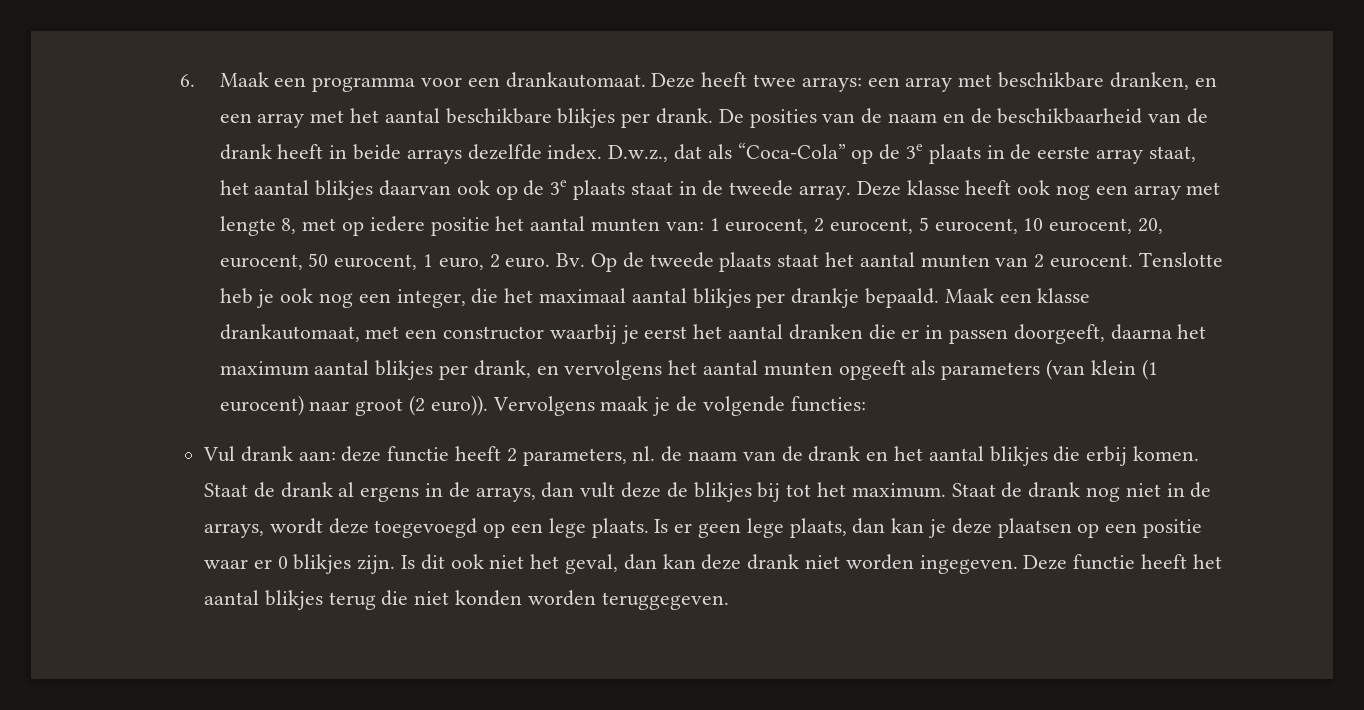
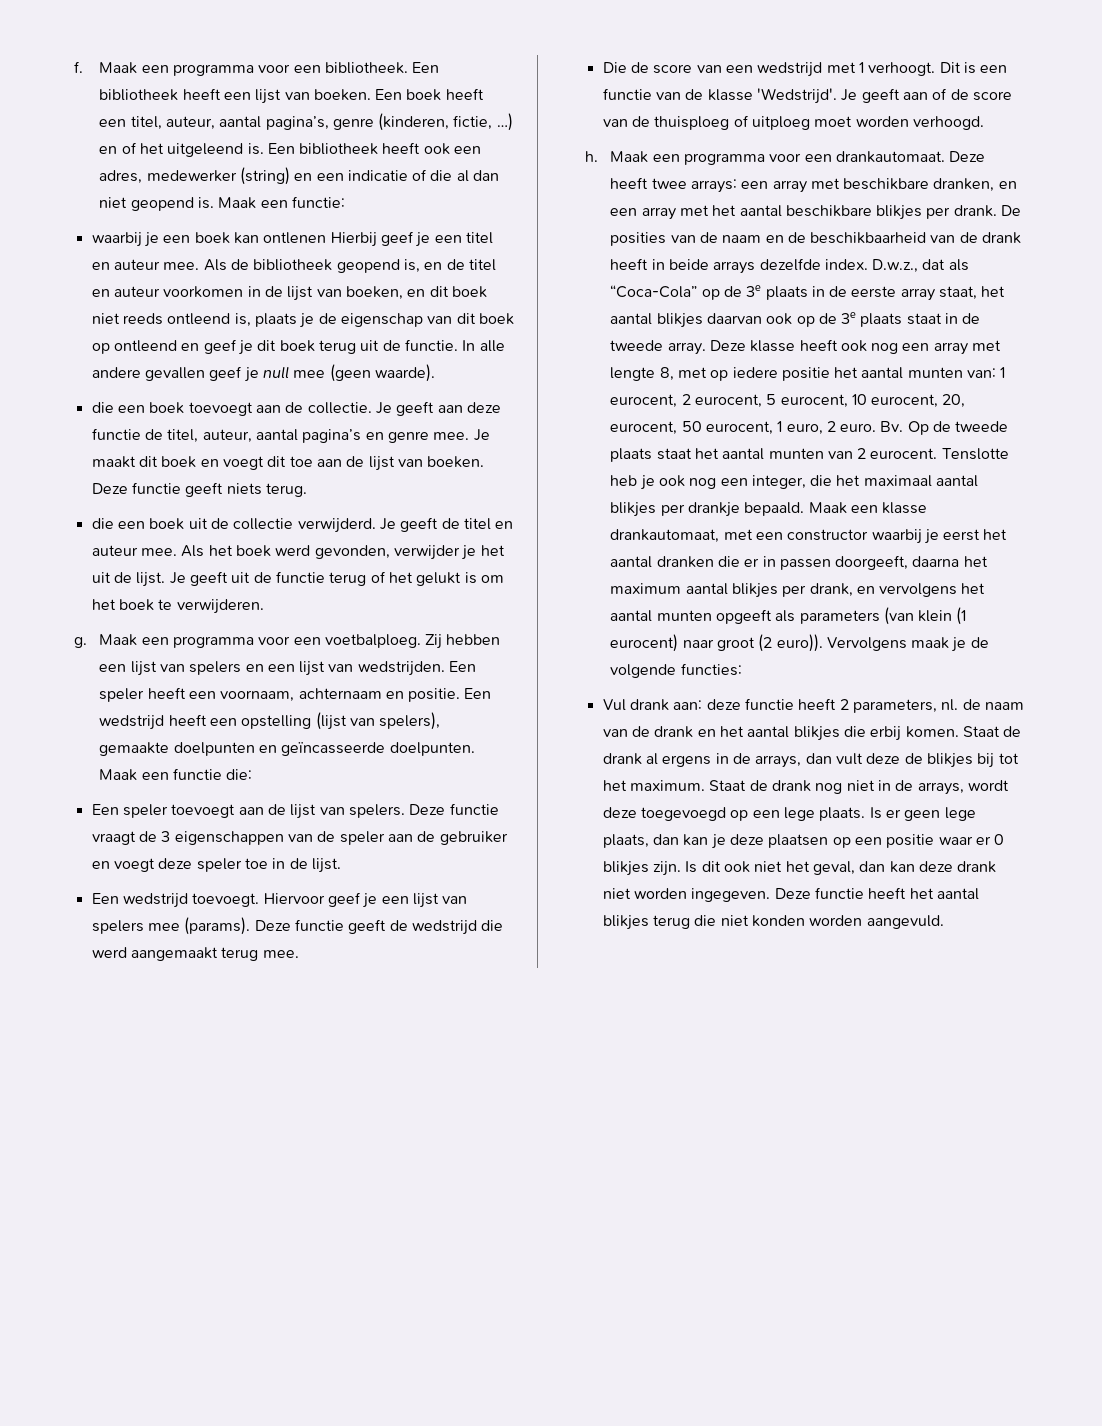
- 6. Maak een programma voor een drankautomaat.
+ f. Maak een programma voor een bibliotheek. Een bibliotheek heeft een lijst van boeken. Een boek heeft een titel, auteur, aantal pagina’s, genre (kinderen, fictie, …) en of het uitgeleend is. Een bibliotheek heeft ook een adres, medewerker (string) en een indicatie of die al dan niet geopend is. Maak een functie:
+ waarbij je een boek kan ontlenen Hierbij geef je een titel en auteur mee. Als de bibliotheek geopend is, en de titel en auteur voorkomen in de lijst van boeken, en dit boek niet reeds ontleend is, plaats je de eigenschap van dit boek op ontleend en geef je dit boek terug uit de functie. In alle andere gevallen geef je null mee (geen waarde).
+ die een boek toevoegt aan de collectie. Je geeft aan deze functie de titel, auteur, aantal pagina’s en genre mee. Je maakt dit boek en voegt dit toe aan de lijst van boeken. Deze functie geeft niets terug.
+ die een boek uit de collectie verwijderd. Je geeft de titel en auteur mee. Als het boek werd gevonden, verwijder je het uit de lijst. Je geeft uit de functie terug of het gelukt is om het boek te verwijderen.
+ g. Maak een programma voor een voetbalploeg. Zij hebben een lijst van spelers en een lijst van wedstrijden. Een speler heeft een voornaam, achternaam en positie. Een wedstrijd heeft een opstelling (lijst van spelers), gemaakte doelpunten en geïncasseerde doelpunten. Maak een functie die:
+ Een speler toevoegt aan de lijst van spelers. Deze functie vraagt de 3 eigenschappen van de speler aan de gebruiker en voegt deze speler toe in de lijst.
+ Een wedstrijd toevoegt. Hiervoor geef je een lijst van spelers mee (params). Deze functie geeft de wedstrijd die werd aangemaakt terug mee.
+ Die de score van een wedstrijd met 1 verhoogt. Dit is een functie van de klasse 'Wedstrijd'. Je geeft aan of de score van de thuisploeg of uitploeg moet worden verhoogd.
+ h. Maak een programma voor een drankautomaat.
- Deze functie heeft het aantal blikjes terug die niet konden worden teruggegeven.
+ Deze functie heeft het aantal blikjes terug die niet konden worden aangevuld.

